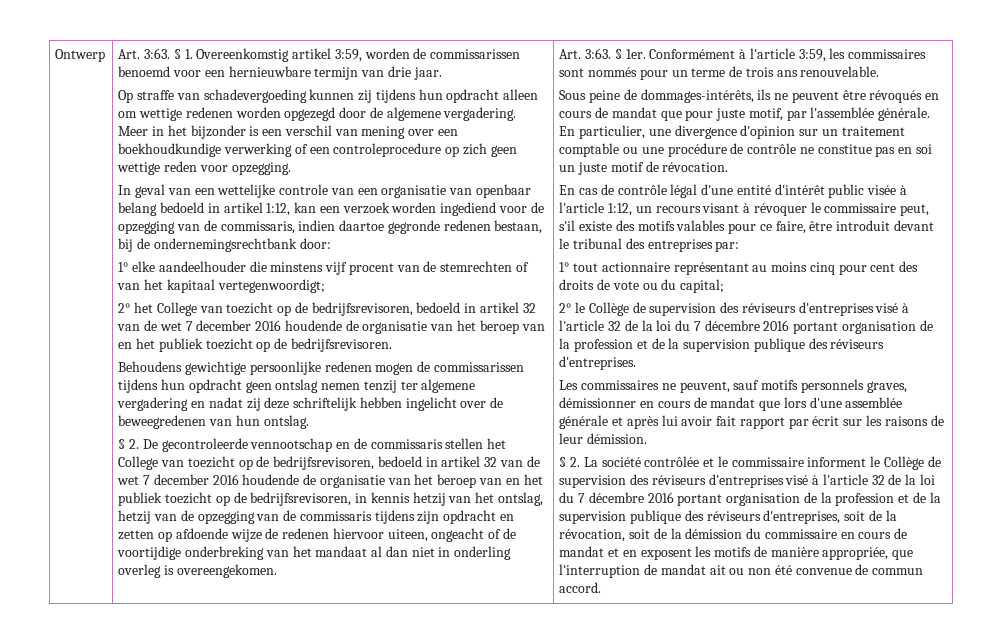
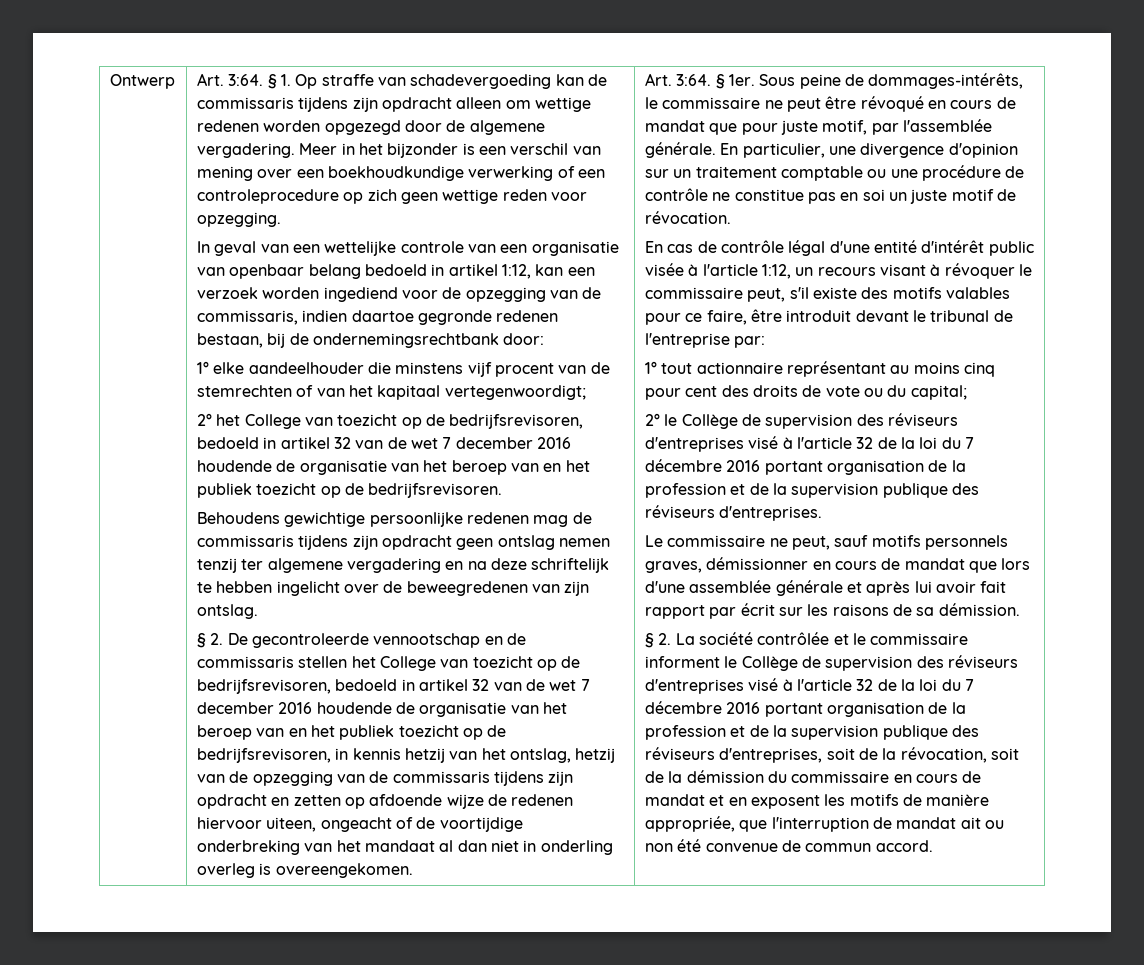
- Ontwerp | Art. 3:63.
+ Ontwerp | Art. 3:64.
- § 1. Overeenkomstig artikel 3:59, worden de commissarissen benoemd voor een hernieuwbare termijn van drie jaar.
- Op straffe van schadevergoeding kunnen zij tijdens hun opdracht alleen om wettige redenen worden opgezegd door de algemene vergadering.
+ § 1. Op straffe van schadevergoeding kan de commissaris tijdens zijn opdracht alleen om wettige redenen worden opgezegd door de algemene vergadering.
- Behoudens gewichtige persoonlijke redenen mogen de commissarissen tijdens hun opdracht geen ontslag nemen tenzij ter algemene vergadering en nadat zij deze schriftelijk hebben ingelicht over de beweegredenen van hun ontslag.
+ Behoudens gewichtige persoonlijke redenen mag de commissaris tijdens zijn opdracht geen ontslag nemen tenzij ter algemene vergadering en na deze schriftelijk te hebben ingelicht over de beweegredenen van zijn ontslag.
- § 2. De gecontroleerde vennootschap en de commissaris stellen het College van toezicht op de bedrijfsrevisoren, bedoeld in artikel 32 van de wet 7 december 2016 houdende de organisatie van het beroep van en het publiek toezicht op de bedrijfsrevisoren, in kennis hetzij van het ontslag, hetzij van de opzegging van de commissaris tijdens zijn opdracht en zetten op afdoende wijze de redenen hiervoor uiteen, ongeacht of de voortijdige onderbreking van het mandaat al dan niet in onderling overleg is overeengekomen. | Art. 3:63.
+ § 2. De gecontroleerde vennootschap en de commissaris stellen het College van toezicht op de bedrijfsrevisoren, bedoeld in artikel 32 van de wet 7 december 2016 houdende de organisatie van het beroep van en het publiek toezicht op de bedrijfsrevisoren, in kennis hetzij van het ontslag, hetzij van de opzegging van de commissaris tijdens zijn opdracht en zetten op afdoende wijze de redenen hiervoor uiteen, ongeacht of de voortijdige onderbreking van het mandaat al dan niet in onderling overleg is overeengekomen. | Art. 3:64.
- Conformément à l'article 3:59, les commissaires sont nommés pour un terme de trois ans renouvelable.
- Sous peine de dommages-intérêts, ils ne peuvent être révoqués en cours de mandat que pour juste motif, par l'assemblée générale.
+ Sous peine de dommages-intérêts, le commissaire ne peut être révoqué en cours de mandat que pour juste motif, par l'assemblée générale.
- En cas de contrôle légal d'une entité d'intérêt public visée à l'article 1:12, un recours visant à révoquer le commissaire peut, s'il existe des motifs valables pour ce faire, être introduit devant le tribunal des entreprises par:
+ En cas de contrôle légal d'une entité d'intérêt public visée à l'article 1:12, un recours visant à révoquer le commissaire peut, s'il existe des motifs valables pour ce faire, être introduit devant le tribunal de l'entreprise par:
- Les commissaires ne peuvent, sauf motifs personnels graves, démissionner en cours de mandat que lors d'une assemblée générale et après lui avoir fait rapport par écrit sur les raisons de leur démission.
+ Le commissaire ne peut, sauf motifs personnels graves, démissionner en cours de mandat que lors d'une assemblée générale et après lui avoir fait rapport par écrit sur les raisons de sa démission.

